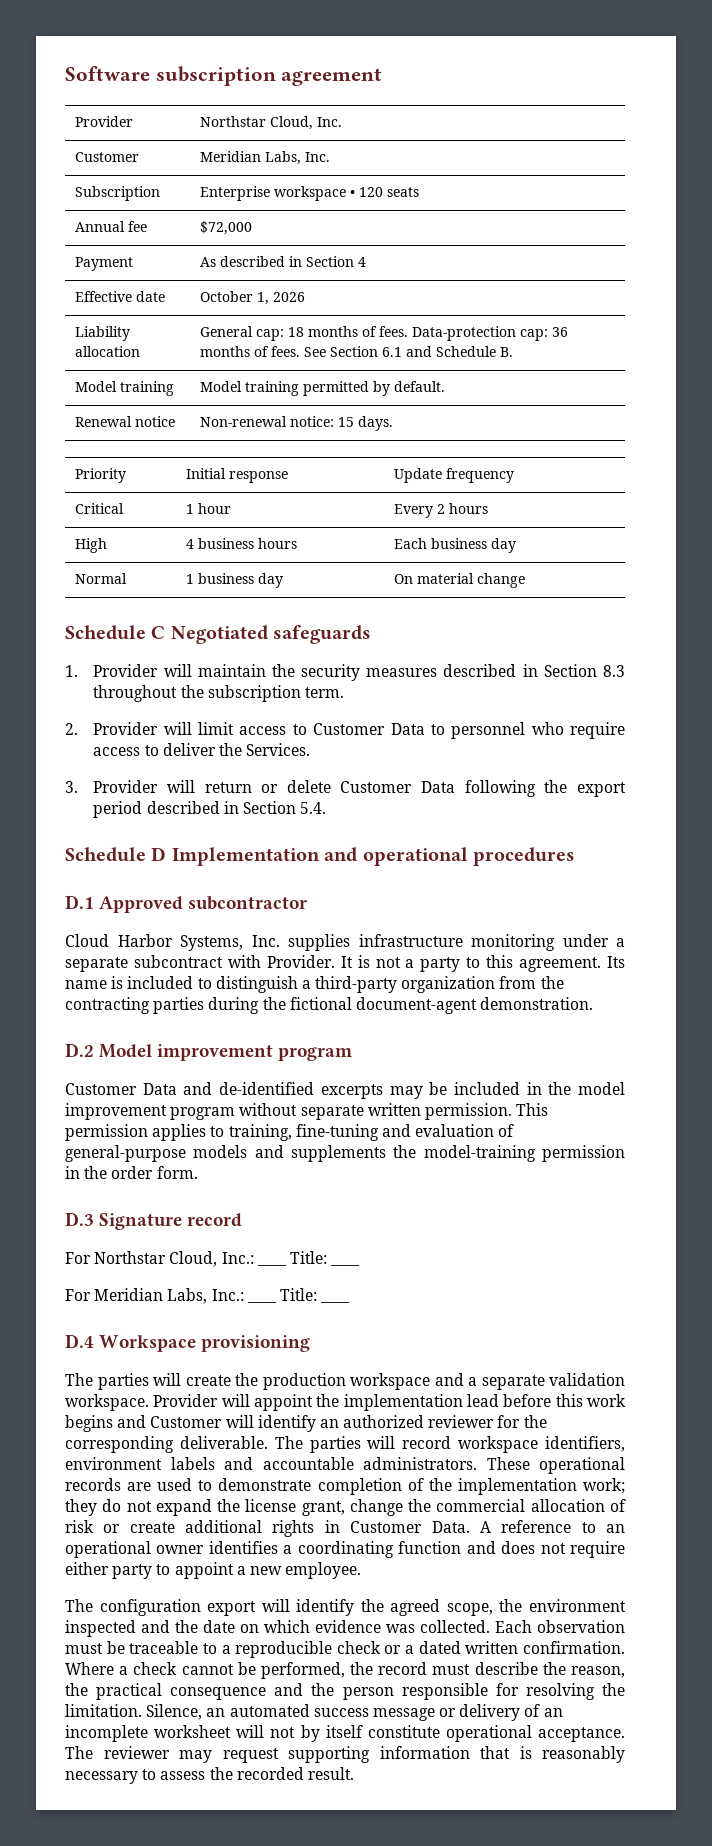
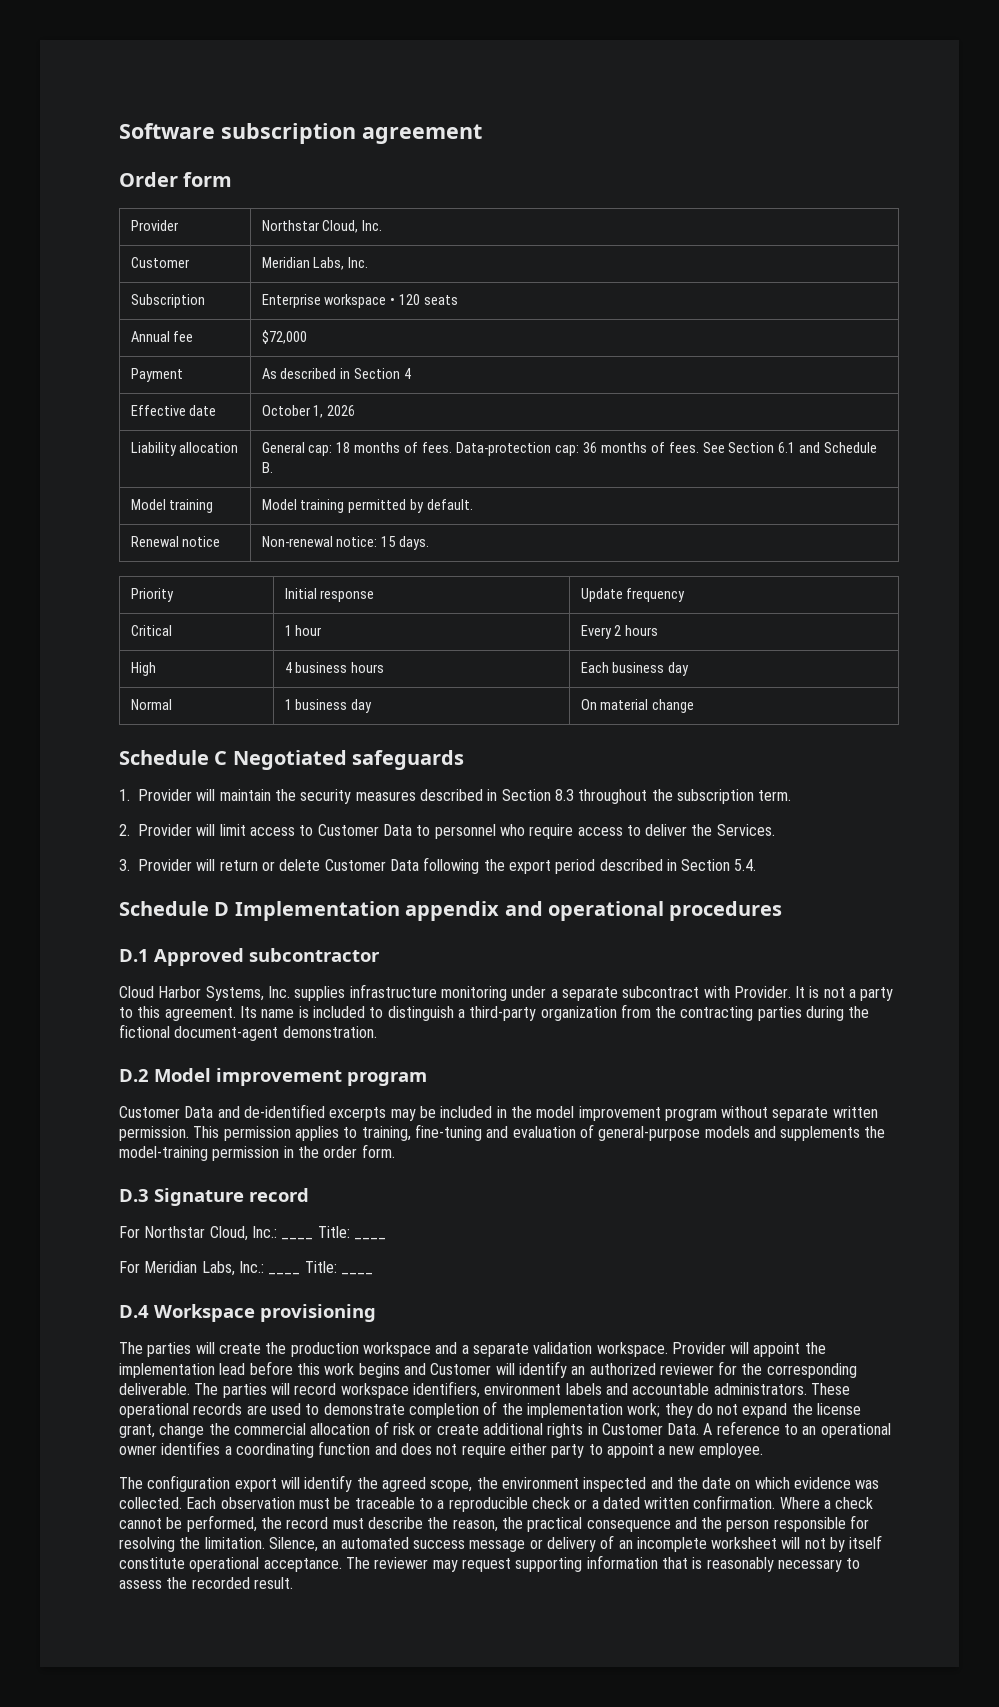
+ Order form
- Schedule D Implementation and operational procedures
+ Schedule D Implementation appendix and operational procedures

